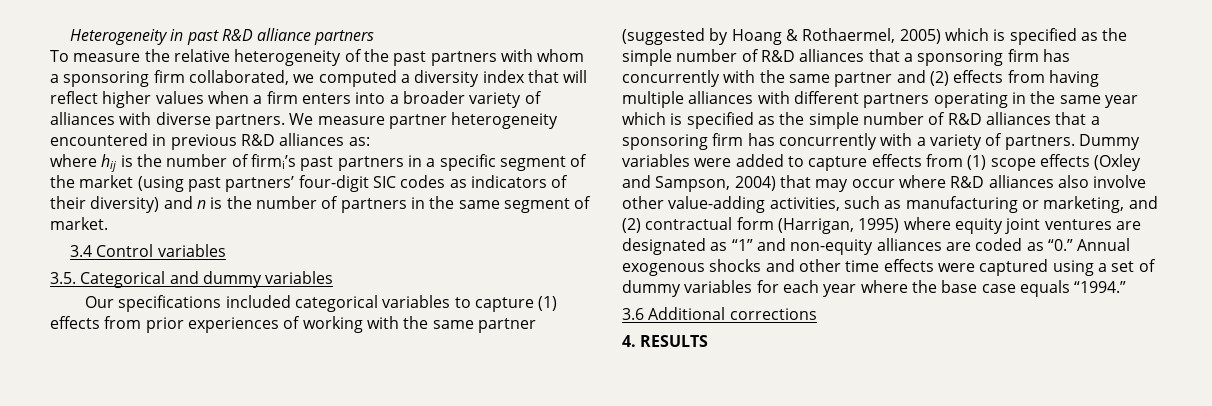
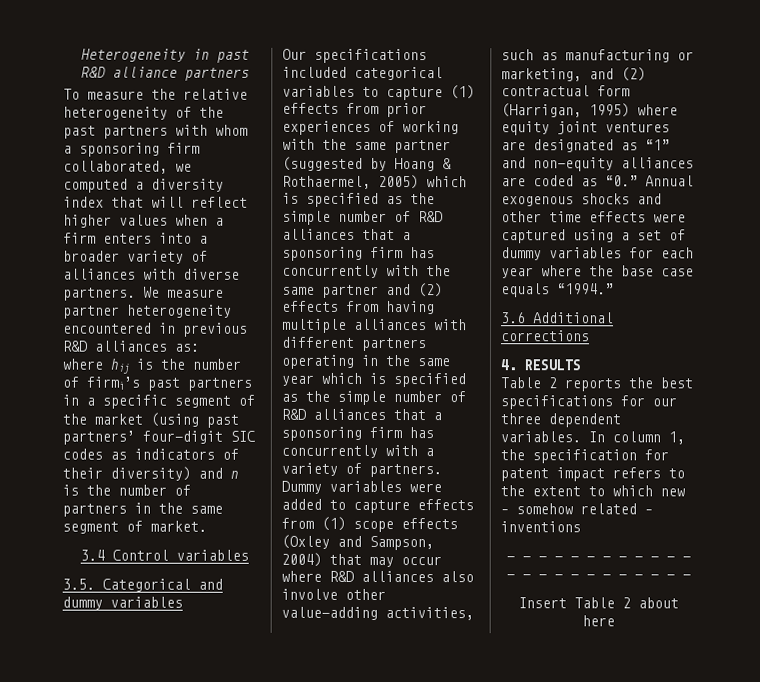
+ Table 2 reports the best specifications for our three dependent variables. In column 1, the specification for patent impact refers to the extent to which new – somehow related – inventions
+ - - - - - - - - - - - - - - - - - - - - - - - -
+ Insert Table 2 about here

